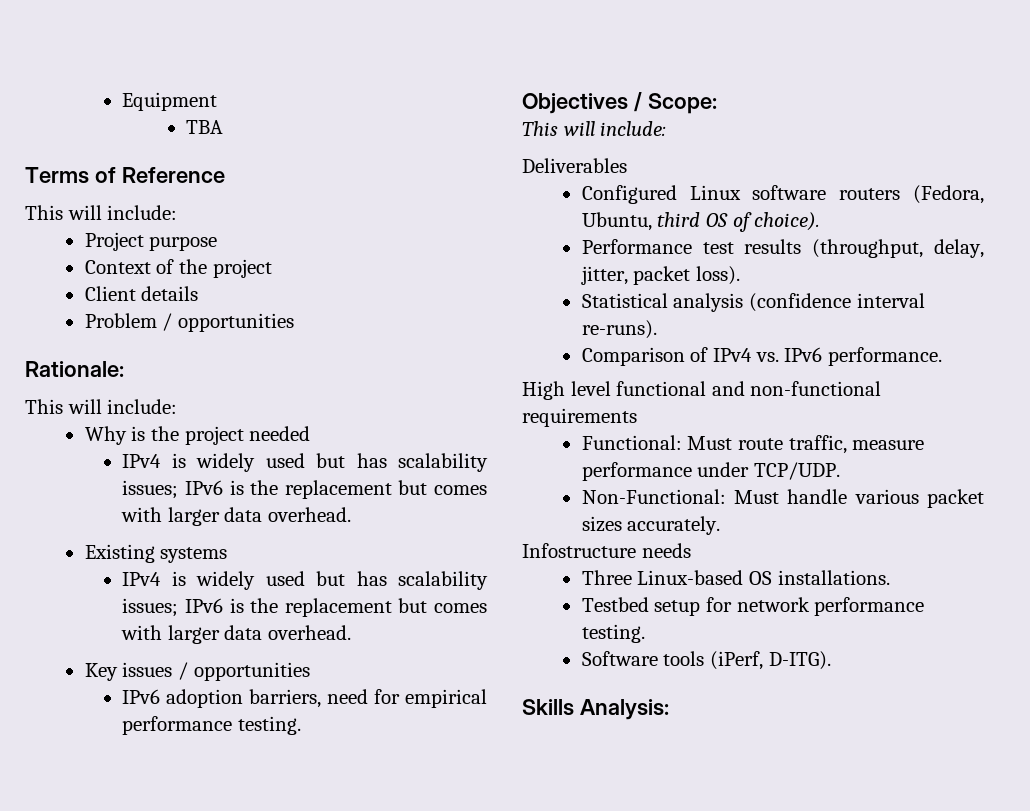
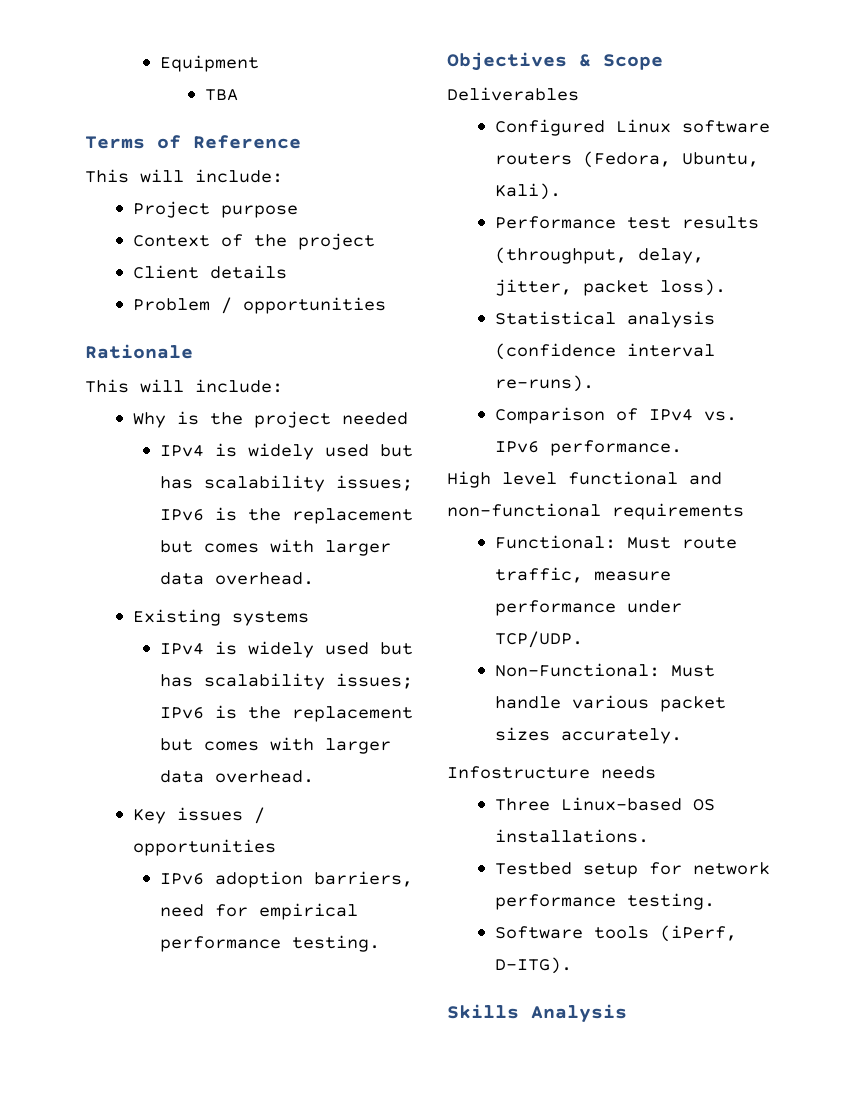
- Rationale:
+ Rationale
- Objectives / Scope:
- This will include:
+ Objectives & Scope
- Configured Linux software routers (Fedora, Ubuntu, third OS of choice).
+ Configured Linux software routers (Fedora, Ubuntu, Kali).
- Skills Analysis:
+ Skills Analysis

